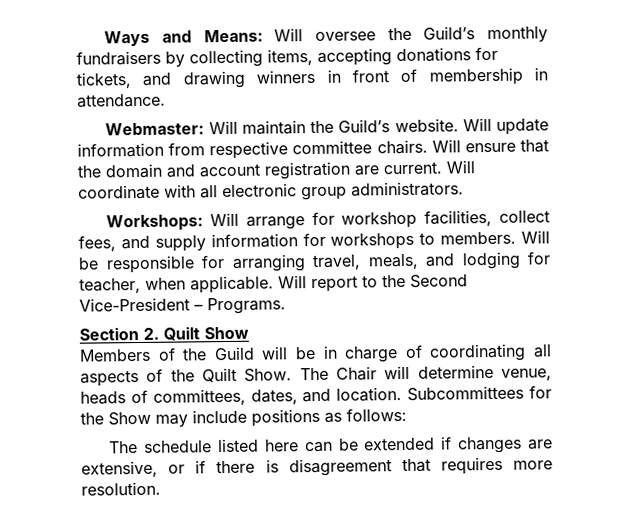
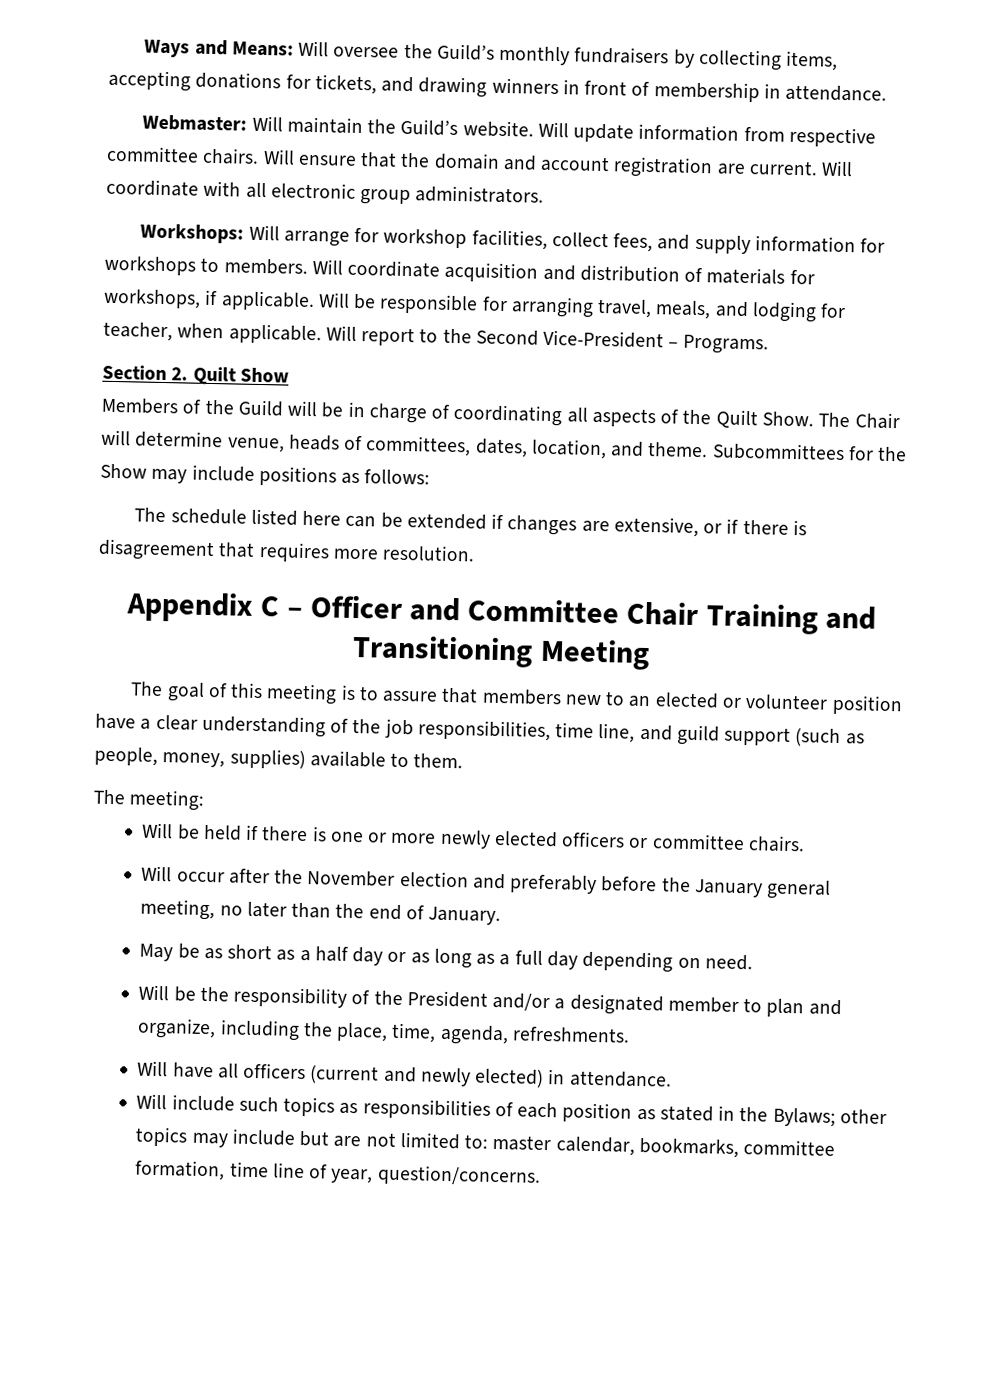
- Will be responsible for arranging travel, meals, and lodging for teacher, when applicable.
+ Will coordinate acquisition and distribution of materials for workshops, if applicable. Will be responsible for arranging travel, meals, and lodging for teacher, when applicable.
- The Chair will determine venue, heads of committees, dates, and location.
+ The Chair will determine venue, heads of committees, dates, location, and theme.
+ Appendix C – Officer and Committee Chair Training and Transitioning Meeting
+ The goal of this meeting is to assure that members new to an elected or volunteer position have a clear understanding of the job responsibilities, time line, and guild support (such as people, money, supplies) available to them.
+ The meeting:
+ Will be held if there is one or more newly elected officers or committee chairs.
+ Will occur after the November election and preferably before the January general meeting, no later than the end of January.
+ May be as short as a half day or as long as a full day depending on need.
+ Will be the responsibility of the President and/or a designated member to plan and organize, including the place, time, agenda, refreshments.
+ Will have all officers (current and newly elected) in attendance.
+ Will include such topics as responsibilities of each position as stated in the Bylaws; other topics may include but are not limited to: master calendar, bookmarks, committee formation, time line of year, question/concerns.

